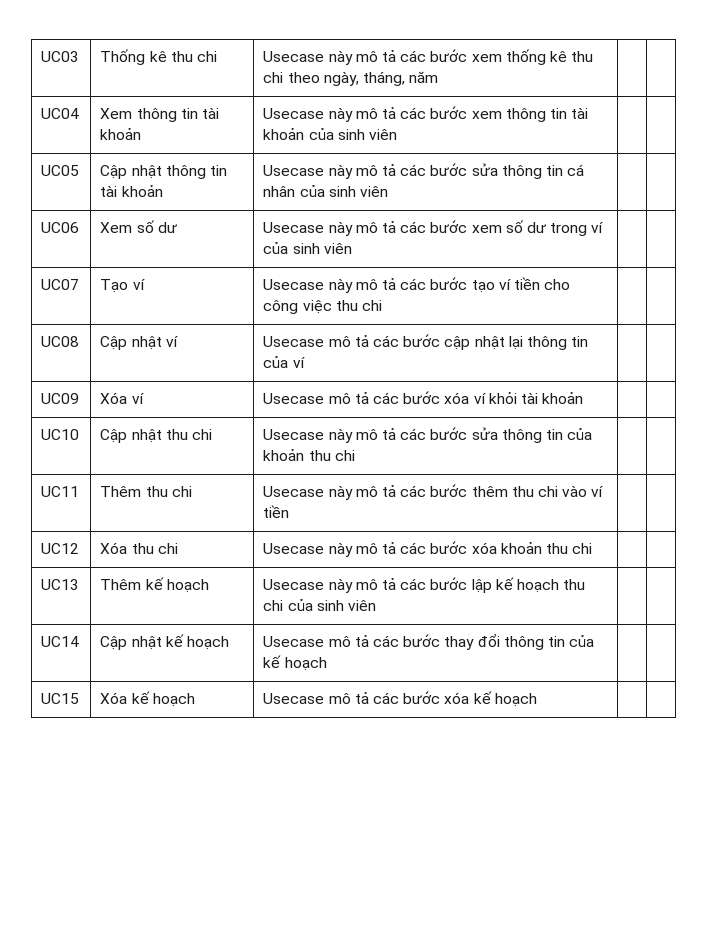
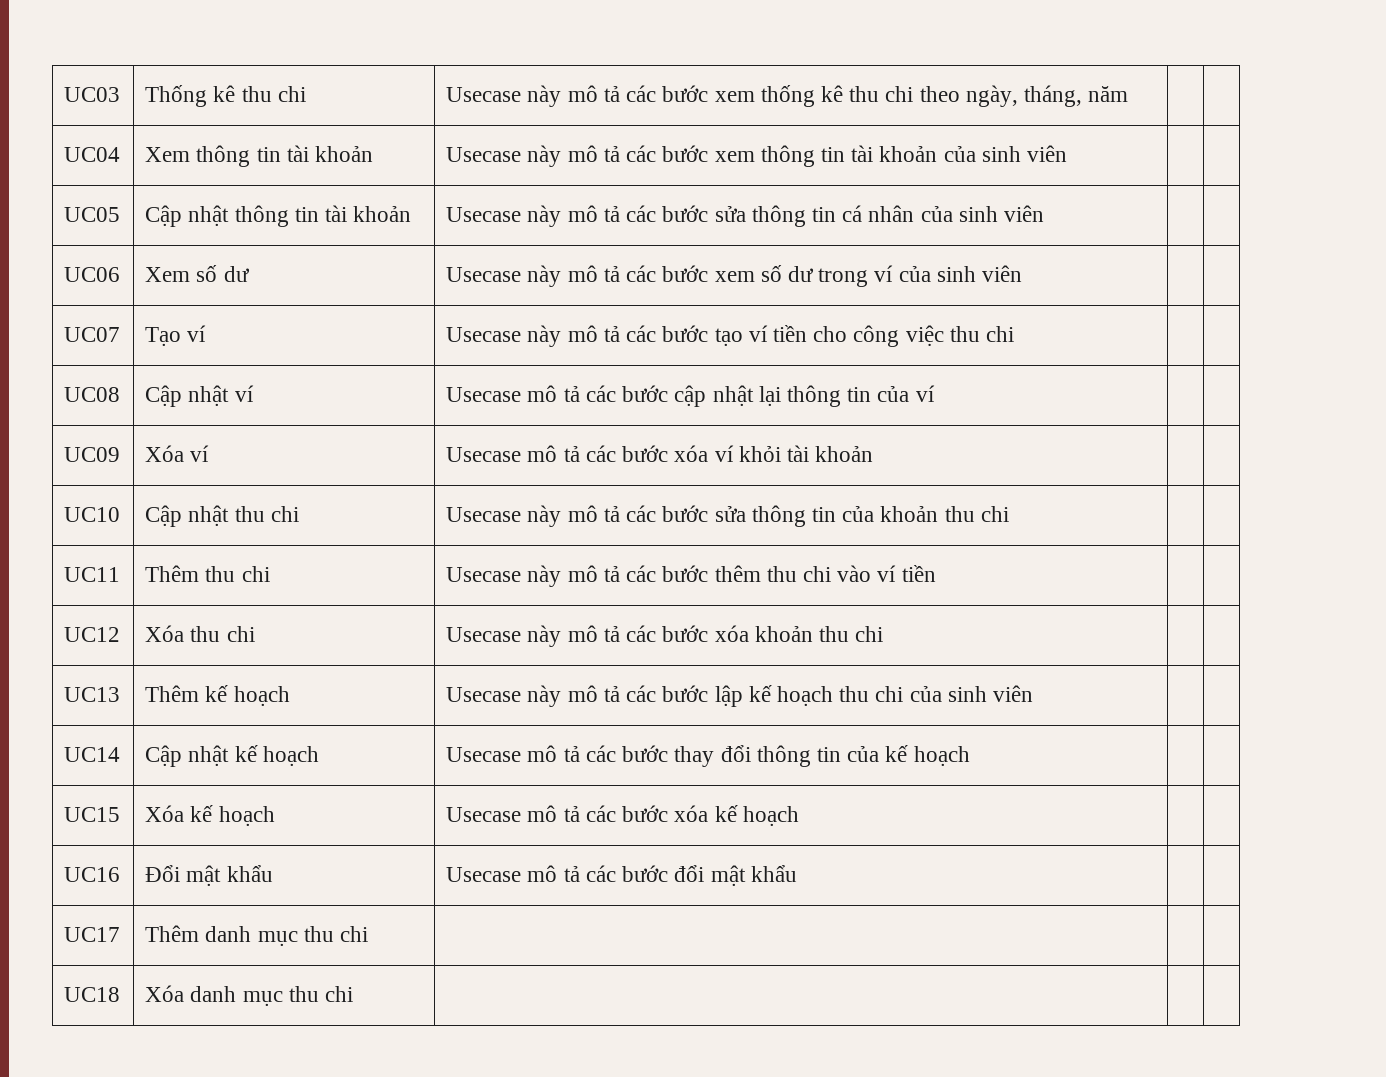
+ UC16 | Đổi mật khẩu | Usecase mô tả các bước đổi mật khẩu | |
+ UC17 | Thêm danh mục thu chi | | |
+ UC18 | Xóa danh mục thu chi | | |

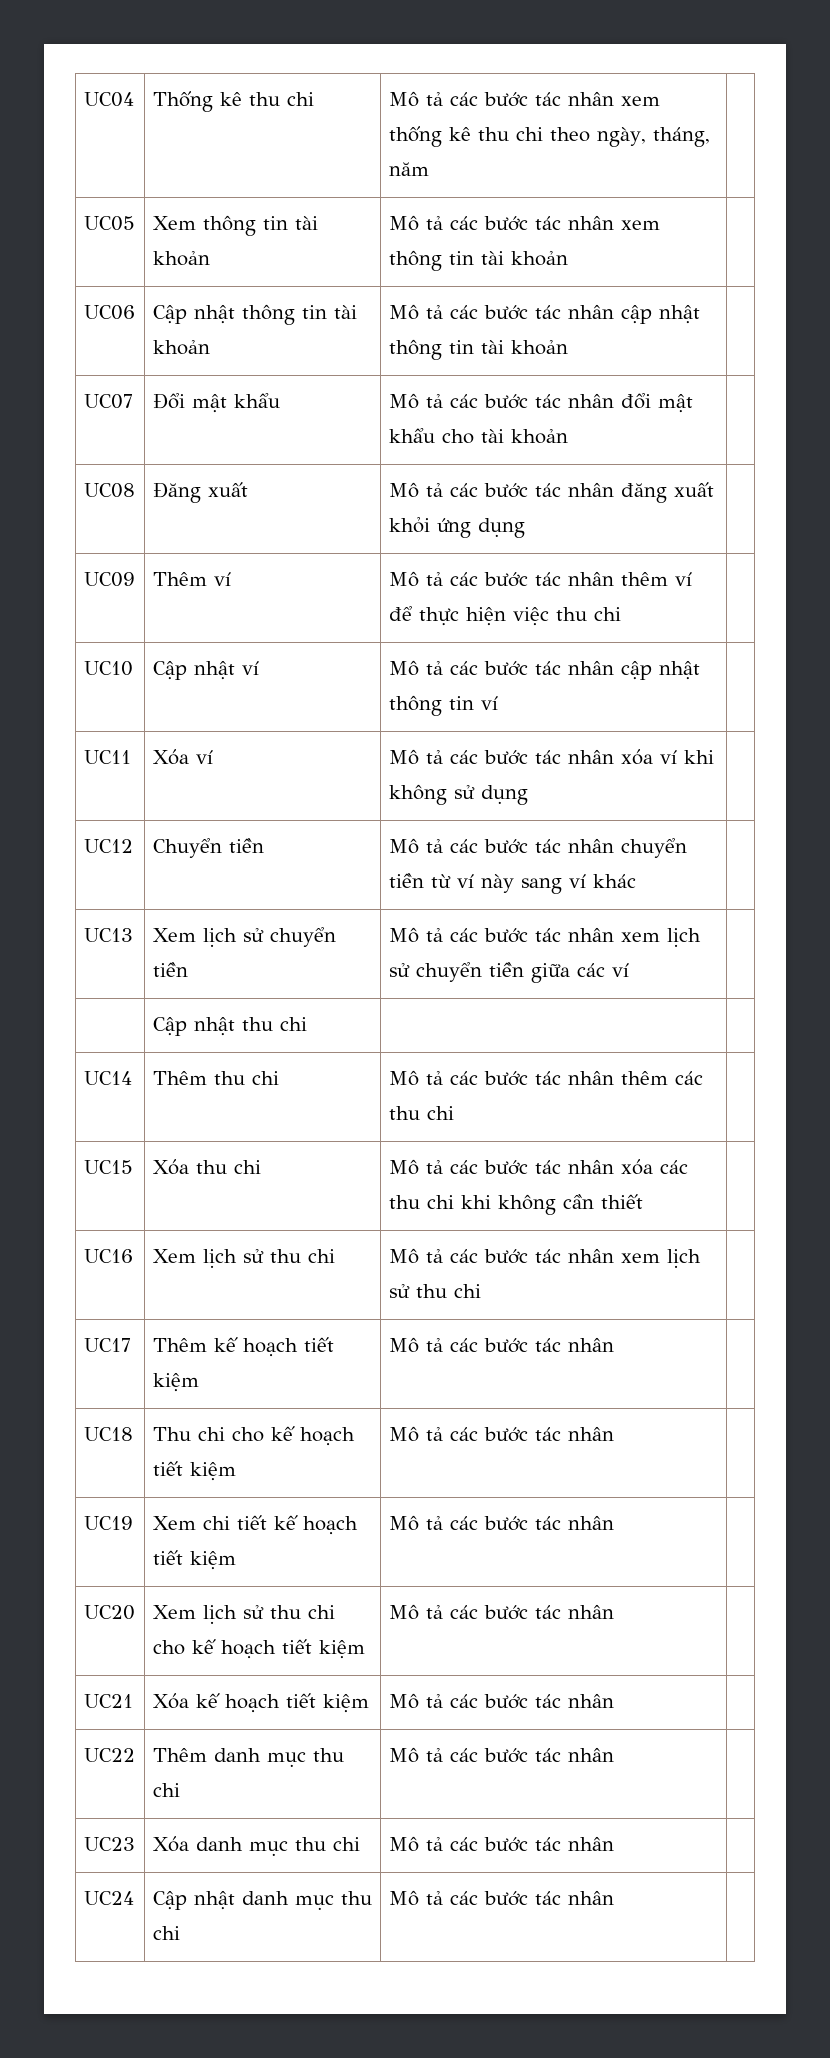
- UC03 | Thống kê thu chi | Usecase này mô tả các bước xem thống kê thu chi theo ngày, tháng, năm | |
- UC04 | Xem thông tin tài khoản | Usecase này mô tả các bước xem thông tin tài khoản của sinh viên | |
- UC05 | Cập nhật thông tin tài khoản | Usecase này mô tả các bước sửa thông tin cá nhân của sinh viên | |
- UC06 | Xem số dư | Usecase này mô tả các bước xem số dư trong ví của sinh viên | |
- UC07 | Tạo ví | Usecase này mô tả các bước tạo ví tiền cho công việc thu chi | |
- UC08 | Cập nhật ví | Usecase mô tả các bước cập nhật lại thông tin của ví | |
+ UC04 | Thống kê thu chi | Mô tả các bước tác nhân xem thống kê thu chi theo ngày, tháng, năm |
+ UC05 | Xem thông tin tài khoản | Mô tả các bước tác nhân xem thông tin tài khoản |
+ UC06 | Cập nhật thông tin tài khoản | Mô tả các bước tác nhân cập nhật thông tin tài khoản |
+ UC07 | Đổi mật khẩu | Mô tả các bước tác nhân đổi mật khẩu cho tài khoản |
+ UC08 | Đăng xuất | Mô tả các bước tác nhân đăng xuất khỏi ứng dụng |
- UC09 | Xóa ví | Usecase mô tả các bước xóa ví khỏi tài khoản | |
- UC10 | Cập nhật thu chi | Usecase này mô tả các bước sửa thông tin của khoản thu chi | |
- UC11 | Thêm thu chi | Usecase này mô tả các bước thêm thu chi vào ví tiền | |
- UC12 | Xóa thu chi | Usecase này mô tả các bước xóa khoản thu chi | |
- UC13 | Thêm kế hoạch | Usecase này mô tả các bước lập kế hoạch thu chi của sinh viên | |
- UC14 | Cập nhật kế hoạch | Usecase mô tả các bước thay đổi thông tin của kế hoạch | |
- UC15 | Xóa kế hoạch | Usecase mô tả các bước xóa kế hoạch | |
- UC16 | Đổi mật khẩu | Usecase mô tả các bước đổi mật khẩu | |
- UC17 | Thêm danh mục thu chi | | |
- UC18 | Xóa danh mục thu chi | | |
+ UC09 | Thêm ví | Mô tả các bước tác nhân thêm ví để thực hiện việc thu chi |
+ UC10 | Cập nhật ví | Mô tả các bước tác nhân cập nhật thông tin ví |
+ UC11 | Xóa ví | Mô tả các bước tác nhân xóa ví khi không sử dụng |
+ UC12 | Chuyển tiền | Mô tả các bước tác nhân chuyển tiền từ ví này sang ví khác |
+ UC13 | Xem lịch sử chuyển tiền | Mô tả các bước tác nhân xem lịch sử chuyển tiền giữa các ví |
+ | Cập nhật thu chi | |
+ UC14 | Thêm thu chi | Mô tả các bước tác nhân thêm các thu chi |
+ UC15 | Xóa thu chi | Mô tả các bước tác nhân xóa các thu chi khi không cần thiết |
+ UC16 | Xem lịch sử thu chi | Mô tả các bước tác nhân xem lịch sử thu chi |
+ UC17 | Thêm kế hoạch tiết kiệm | Mô tả các bước tác nhân |
+ UC18 | Thu chi cho kế hoạch tiết kiệm | Mô tả các bước tác nhân |
+ UC19 | Xem chi tiết kế hoạch tiết kiệm | Mô tả các bước tác nhân |
+ UC20 | Xem lịch sử thu chi cho kế hoạch tiết kiệm | Mô tả các bước tác nhân |
+ UC21 | Xóa kế hoạch tiết kiệm | Mô tả các bước tác nhân |
+ UC22 | Thêm danh mục thu chi | Mô tả các bước tác nhân |
+ UC23 | Xóa danh mục thu chi | Mô tả các bước tác nhân |
+ UC24 | Cập nhật danh mục thu chi | Mô tả các bước tác nhân |

